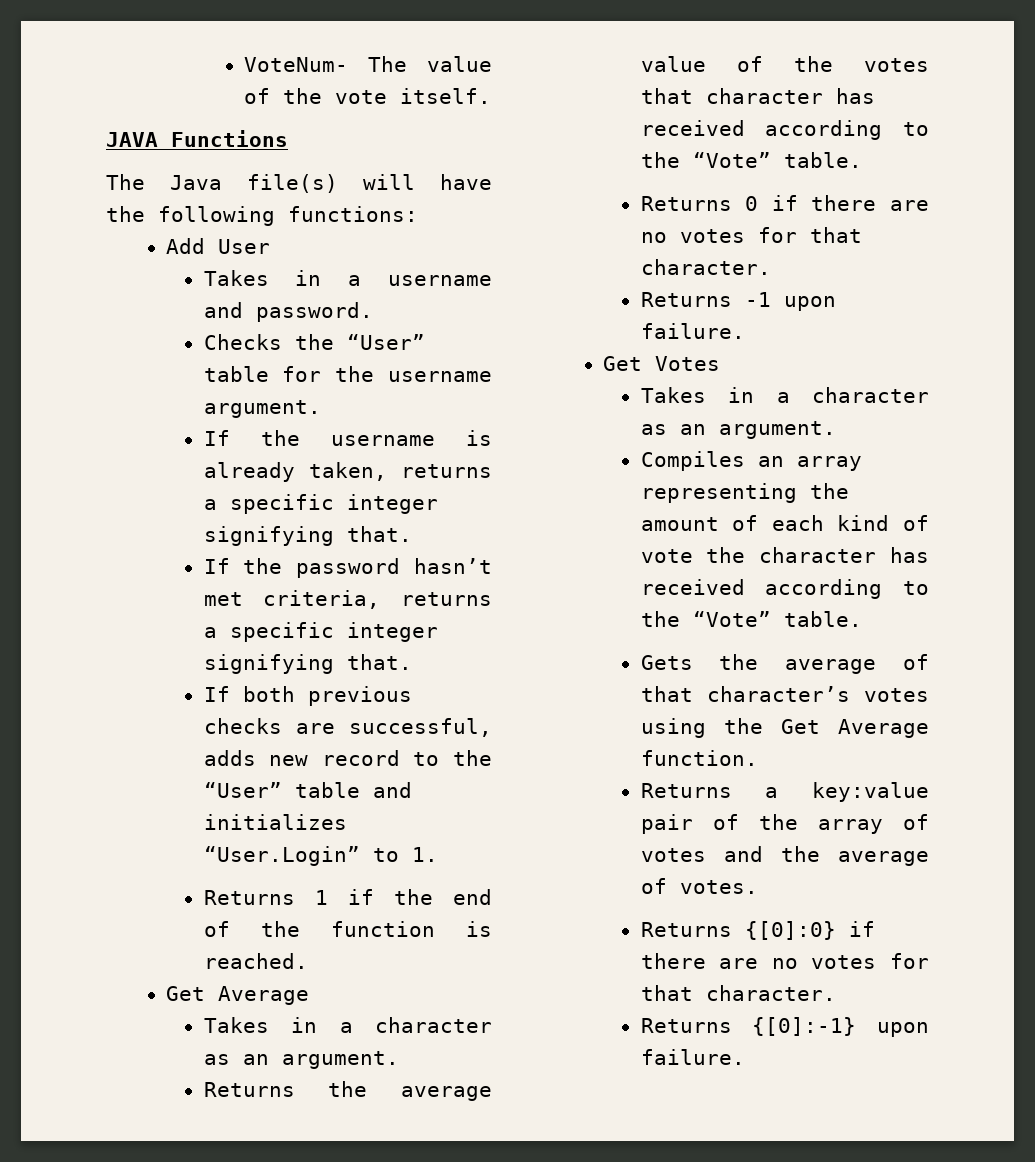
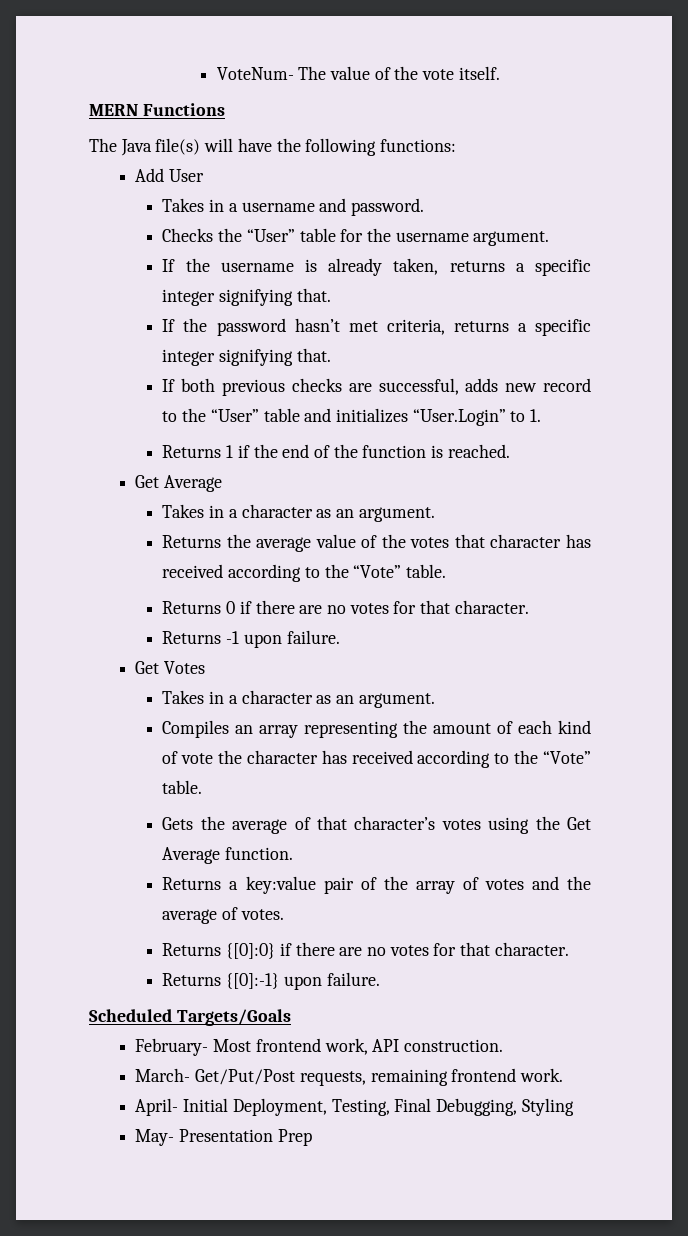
- JAVA Functions
+ MERN Functions
+ Scheduled Targets/Goals
+ February- Most frontend work, API construction.
+ March- Get/Put/Post requests, remaining frontend work.
+ April- Initial Deployment, Testing, Final Debugging, Styling
+ May- Presentation Prep

